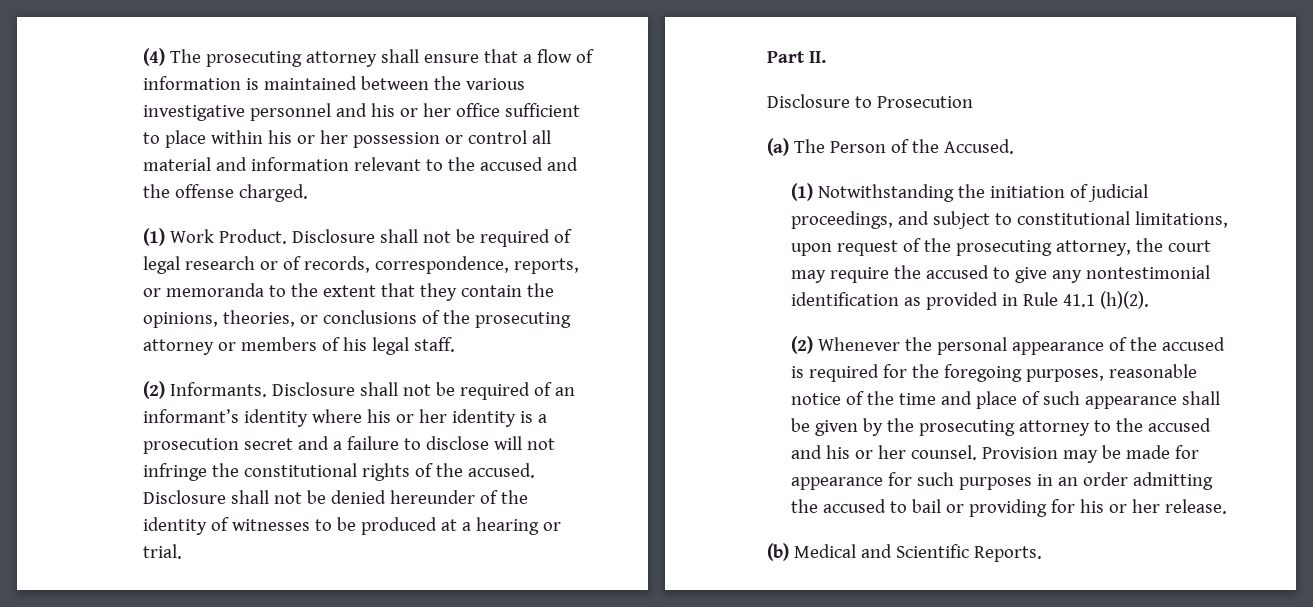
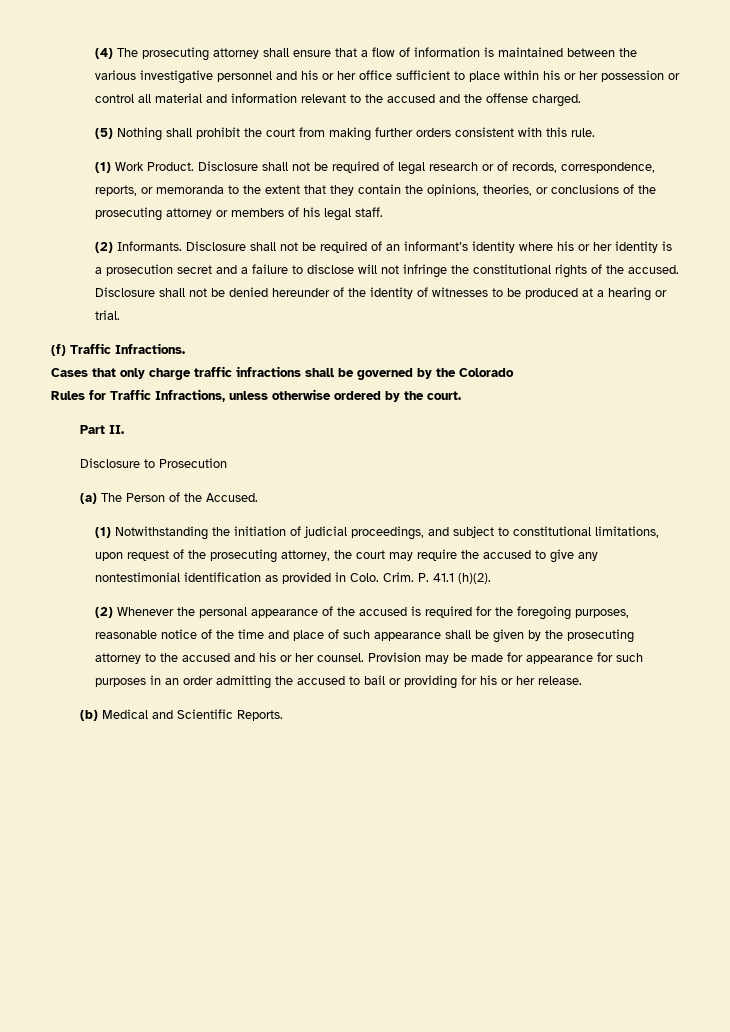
+ (5) Nothing shall prohibit the court from making further orders consistent with this rule.
+ (f) Traffic Infractions.
+ Cases that only charge traffic infractions shall be governed by the Colorado
+ Rules for Traffic Infractions, unless otherwise ordered by the court.
- (1) Notwithstanding the initiation of judicial proceedings, and subject to constitutional limitations, upon request of the prosecuting attorney, the court may require the accused to give any nontestimonial identification as provided in Rule 41.1 (h)(2).
+ (1) Notwithstanding the initiation of judicial proceedings, and subject to constitutional limitations, upon request of the prosecuting attorney, the court may require the accused to give any nontestimonial identification as provided in Colo. Crim. P. 41.1 (h)(2).

